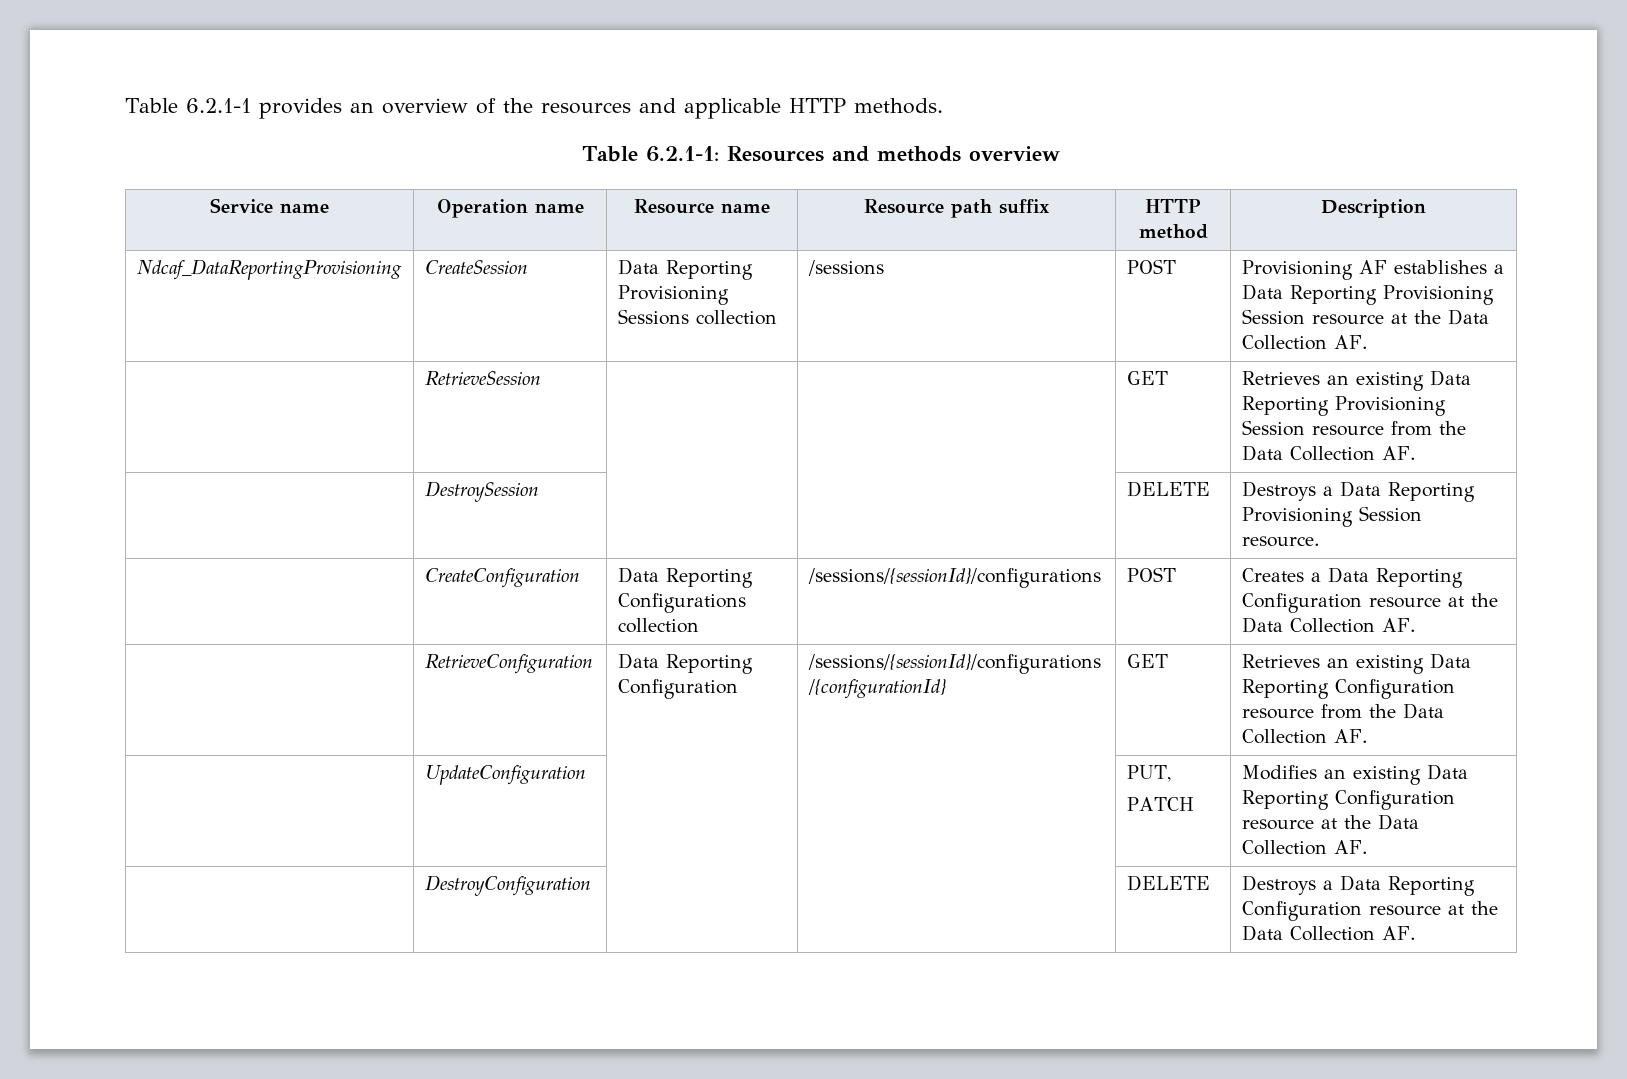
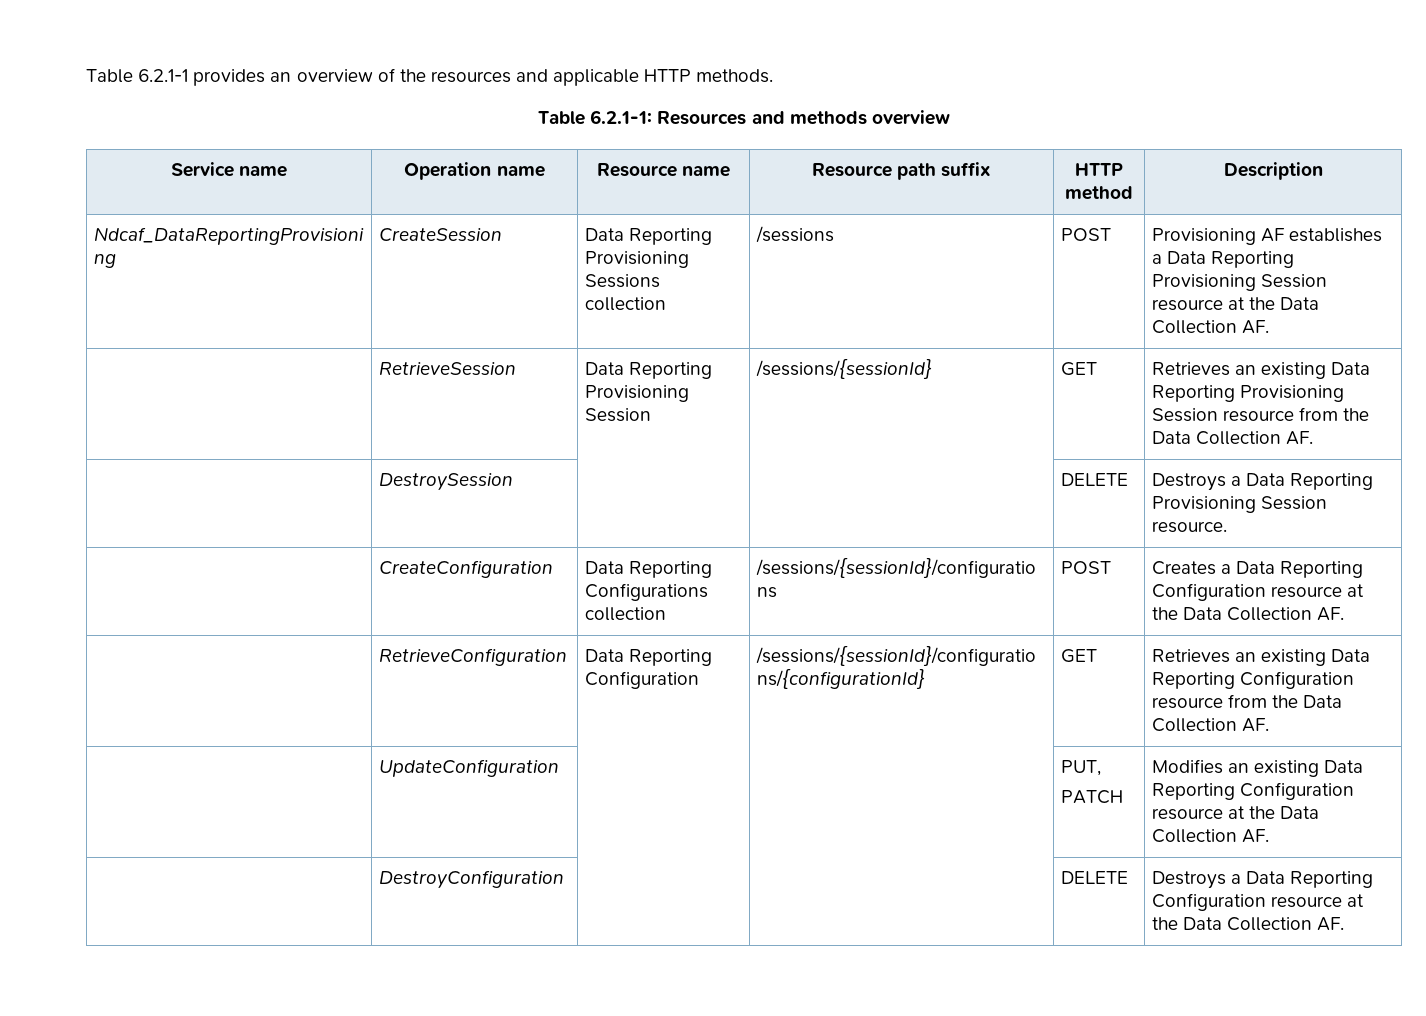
- | RetrieveSession | | | GET | Retrieves an existing Data Reporting Provisioning Session resource from the Data Collection AF.
+ | RetrieveSession | Data Reporting Provisioning Session | /sessions/{sessionId} | GET | Retrieves an existing Data Reporting Provisioning Session resource from the Data Collection AF.

